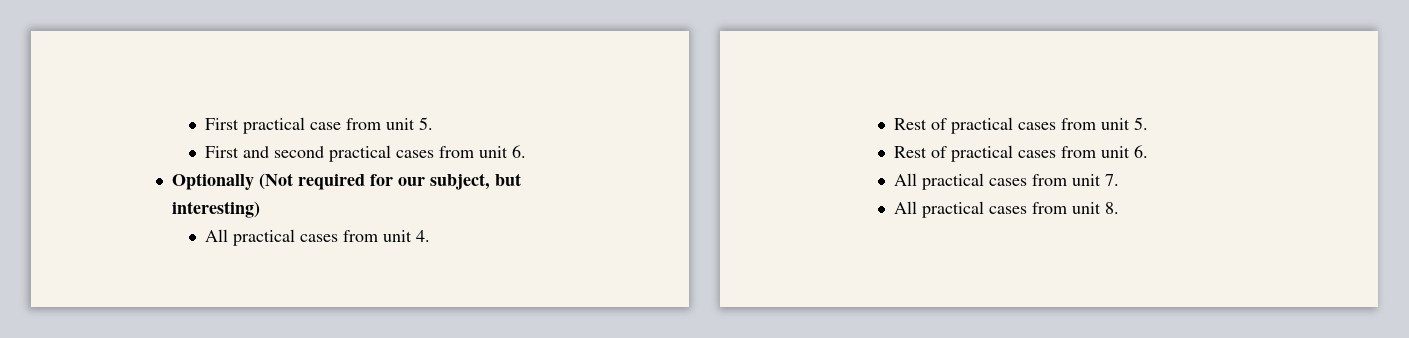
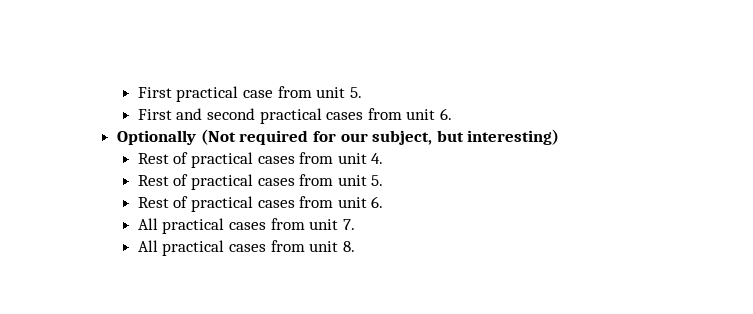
- All practical cases from unit 4.
+ Rest of practical cases from unit 4.

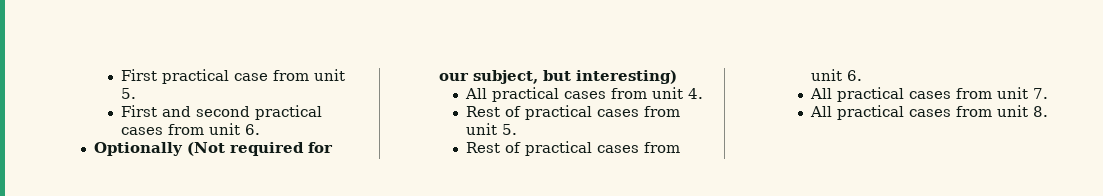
- Rest of practical cases from unit 4.
+ All practical cases from unit 4.

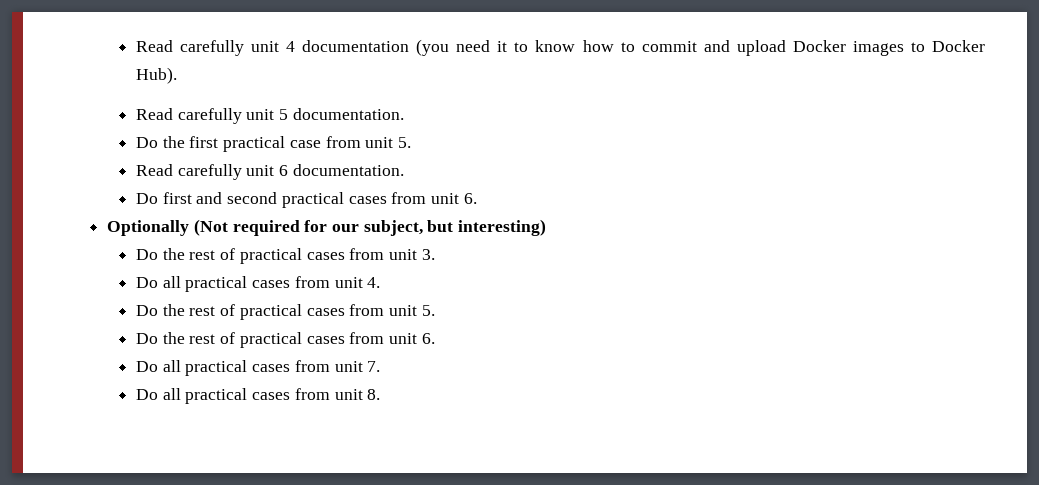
- First practical case from unit 5.
+ Read carefully unit 4 documentation (you need it to know how to commit and upload Docker images to Docker Hub).
+ Read carefully unit 5 documentation.
+ Do the first practical case from unit 5.
- First and second practical cases from unit 6.
+ Read carefully unit 6 documentation.
+ Do first and second practical cases from unit 6.
- All practical cases from unit 4.
+ Do the rest of practical cases from unit 3.
+ Do all practical cases from unit 4.
- Rest of practical cases from unit 5.
+ Do the rest of practical cases from unit 5.
- Rest of practical cases from unit 6.
+ Do the rest of practical cases from unit 6.
- All practical cases from unit 7.
+ Do all practical cases from unit 7.
- All practical cases from unit 8.
+ Do all practical cases from unit 8.

